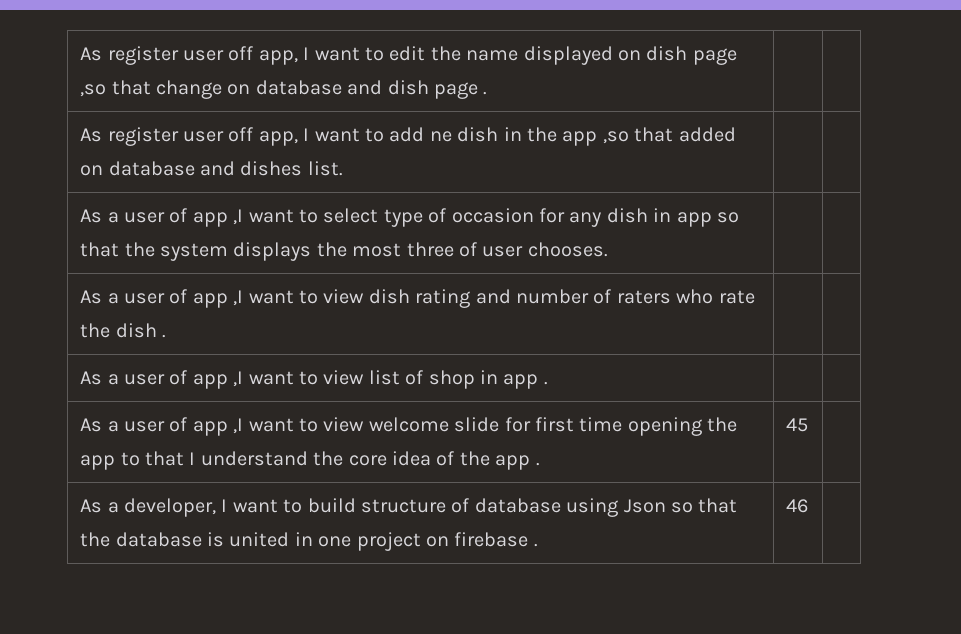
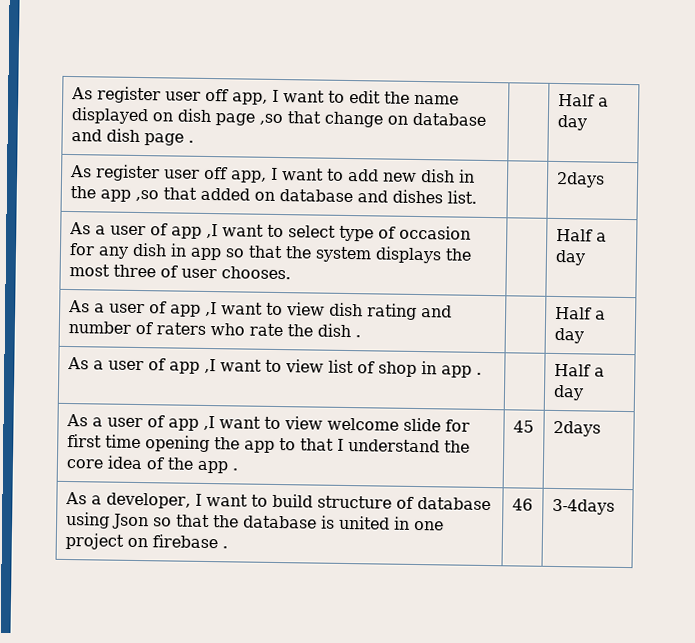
- As register user off app, I want to edit the name displayed on dish page ,so that change on database and dish page . | |
+ As register user off app, I want to edit the name displayed on dish page ,so that change on database and dish page . | | Half a day
- As register user off app, I want to add ne dish in the app ,so that added on database and dishes list. | |
+ As register user off app, I want to add new dish in the app ,so that added on database and dishes list. | | 2days
- As a user of app ,I want to select type of occasion for any dish in app so that the system displays the most three of user chooses. | |
+ As a user of app ,I want to select type of occasion for any dish in app so that the system displays the most three of user chooses. | | Half a day
- As a user of app ,I want to view dish rating and number of raters who rate the dish . | |
+ As a user of app ,I want to view dish rating and number of raters who rate the dish . | | Half a day
- As a user of app ,I want to view list of shop in app . | |
+ As a user of app ,I want to view list of shop in app . | | Half a day
- As a user of app ,I want to view welcome slide for first time opening the app to that I understand the core idea of the app . | 45 |
+ As a user of app ,I want to view welcome slide for first time opening the app to that I understand the core idea of the app . | 45 | 2days
- As a developer, I want to build structure of database using Json so that the database is united in one project on firebase . | 46 |
+ As a developer, I want to build structure of database using Json so that the database is united in one project on firebase . | 46 | 3-4days

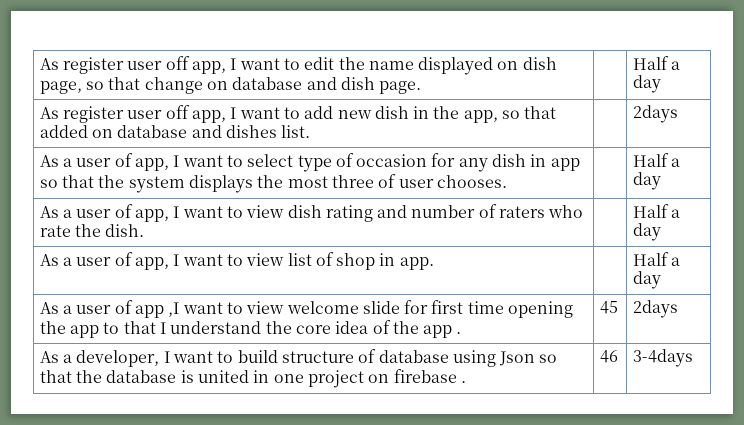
- As register user off app, I want to edit the name displayed on dish page ,so that change on database and dish page . | | Half a day
+ As register user off app, I want to edit the name displayed on dish page, so that change on database and dish page. | | Half a day
- As register user off app, I want to add new dish in the app ,so that added on database and dishes list. | | 2days
+ As register user off app, I want to add new dish in the app, so that added on database and dishes list. | | 2days
- As a user of app ,I want to select type of occasion for any dish in app so that the system displays the most three of user chooses. | | Half a day
+ As a user of app, I want to select type of occasion for any dish in app so that the system displays the most three of user chooses. | | Half a day
- As a user of app ,I want to view dish rating and number of raters who rate the dish . | | Half a day
- As a user of app ,I want to view list of shop in app . | | Half a day
+ As a user of app, I want to view dish rating and number of raters who rate the dish. | | Half a day
+ As a user of app, I want to view list of shop in app. | | Half a day

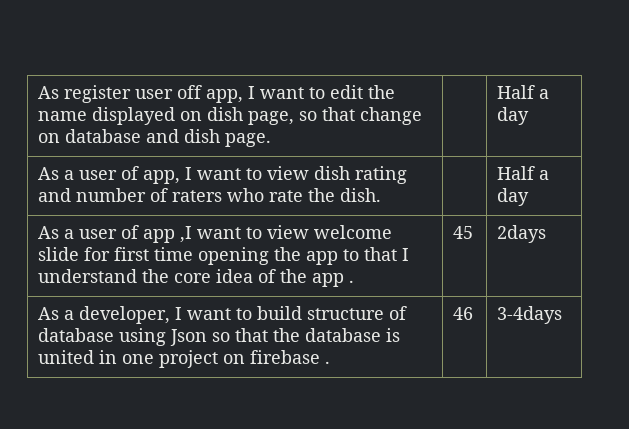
- As register user off app, I want to add new dish in the app, so that added on database and dishes list. | | 2days
- As a user of app, I want to select type of occasion for any dish in app so that the system displays the most three of user chooses. | | Half a day
- As a user of app, I want to view list of shop in app. | | Half a day

